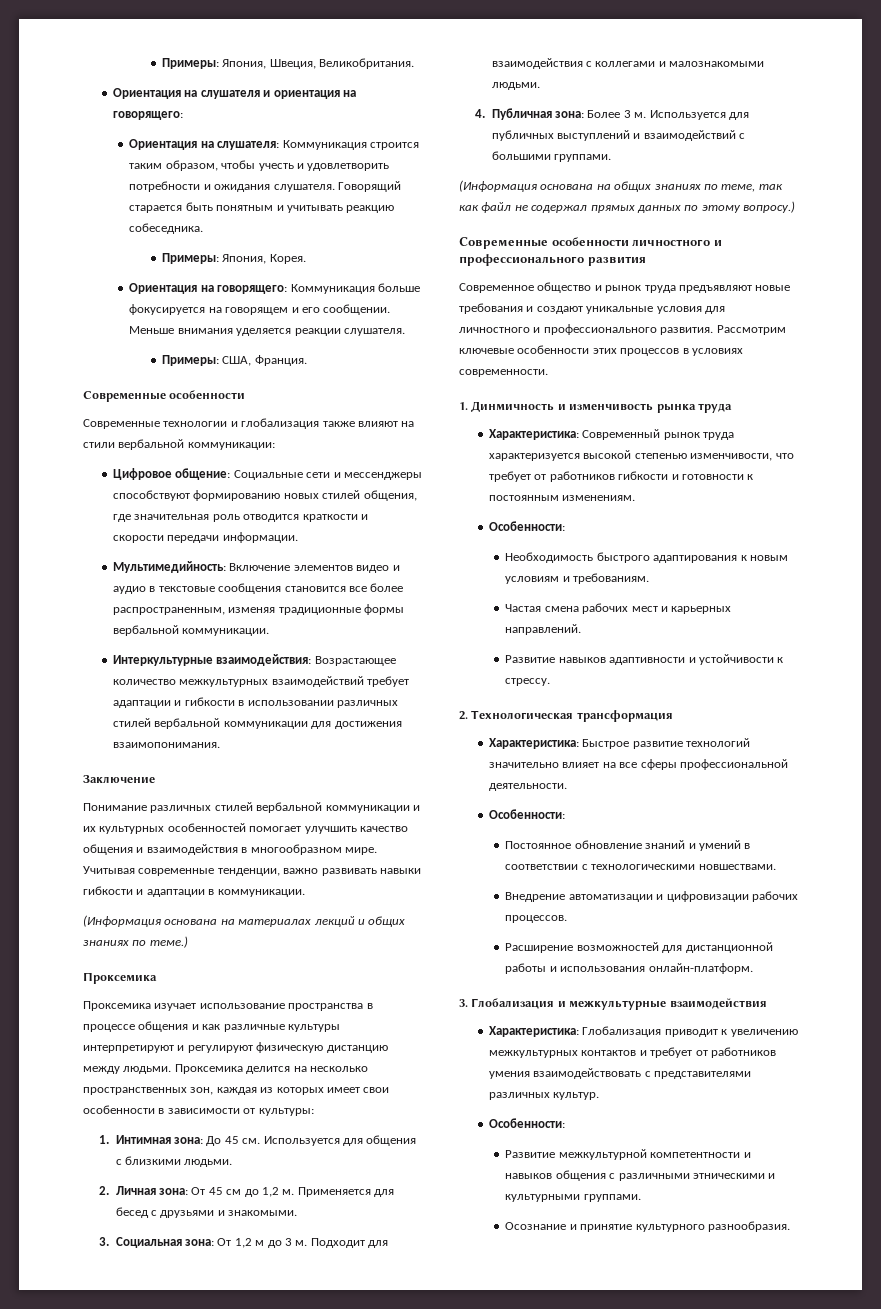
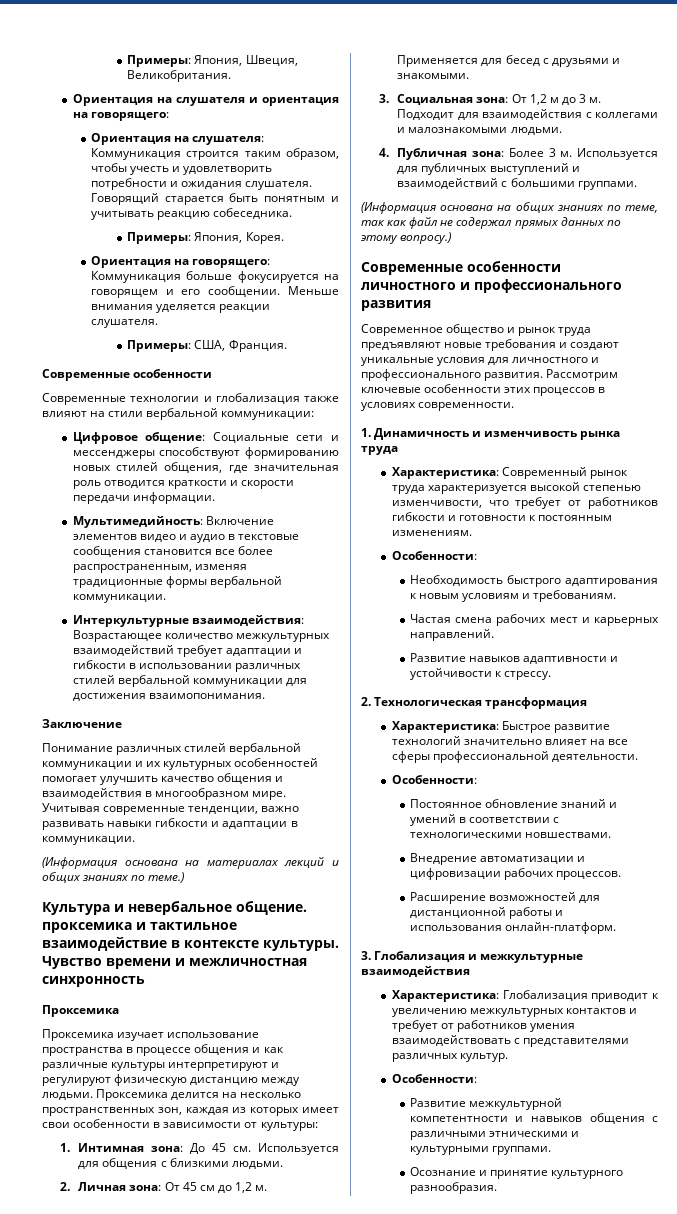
+ Культура и невербальное общение. проксемика и тактильное взаимодействие в контексте культуры. Чувство времени и межличностная синхронность
- 1. Динмичность и изменчивость рынка труда
+ 1. Динамичность и изменчивость рынка труда

